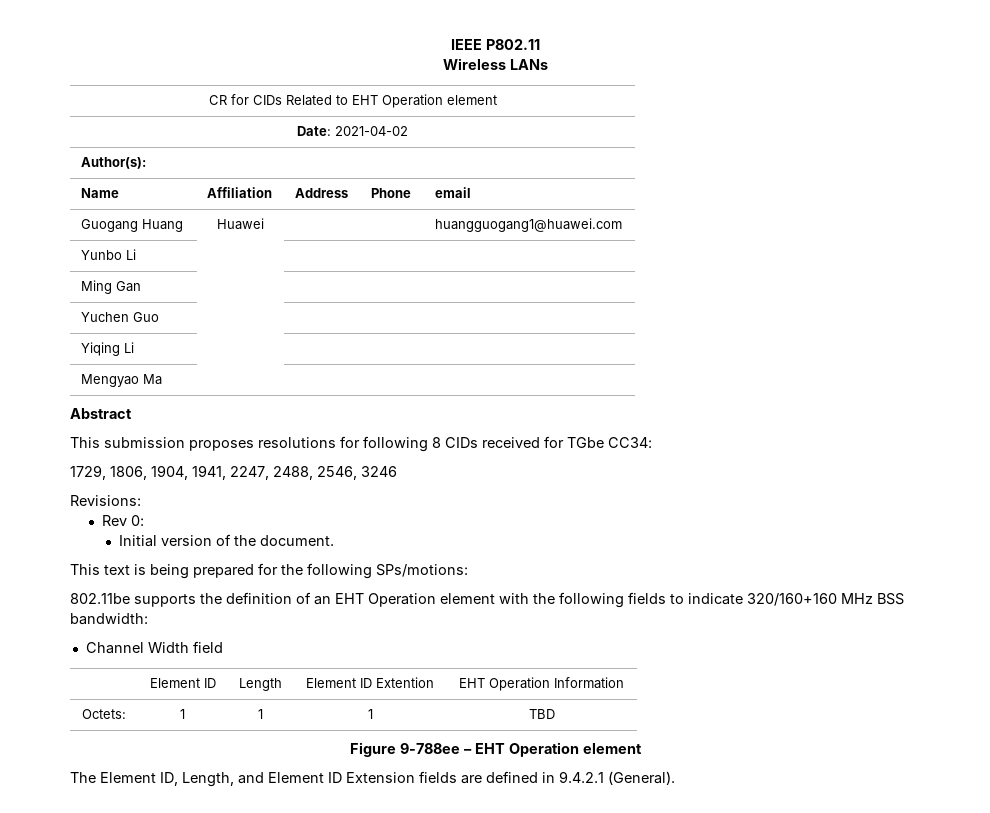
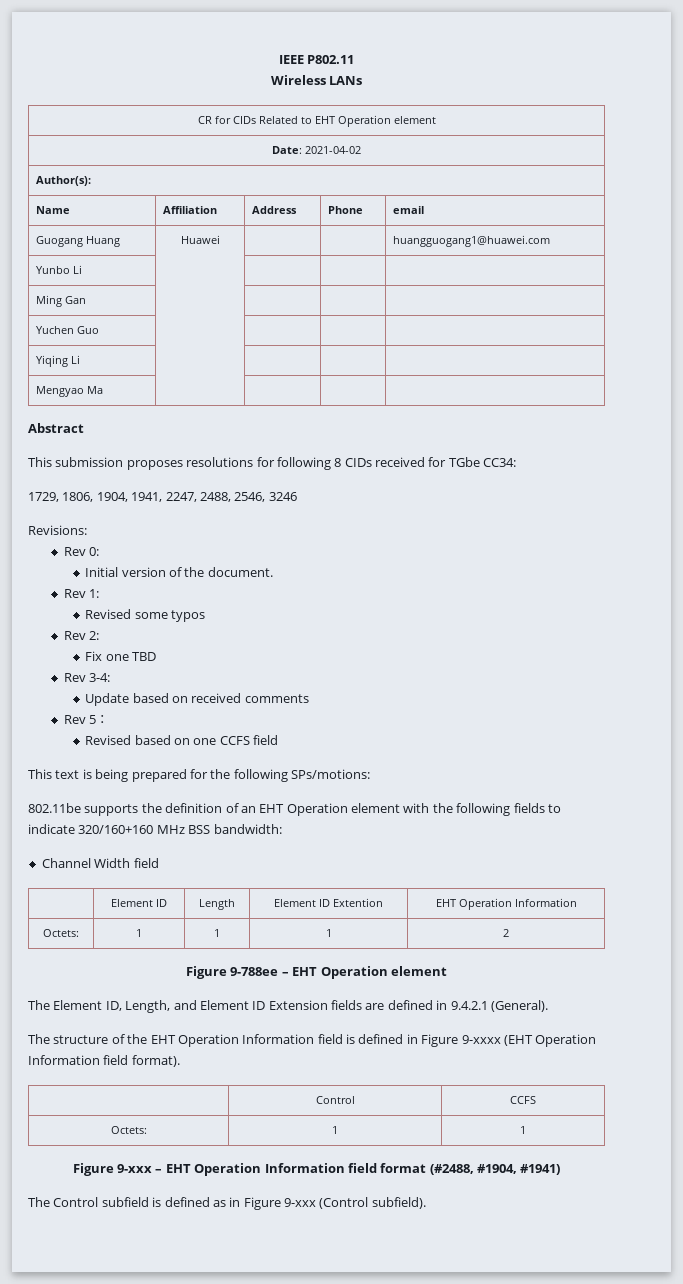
+ Rev 1:
+ Revised some typos
+ Rev 2:
+ Fix one TBD
+ Rev 3-4:
+ Update based on received comments
+ Rev 5：
+ Revised based on one CCFS field
- Octets: | 1 | 1 | 1 | TBD
+ Octets: | 1 | 1 | 1 | 2
+ The structure of the EHT Operation Information field is defined in Figure 9-xxxx (EHT Operation Information field format).
+ | Control | CCFS
+ Octets: | 1 | 1
+ Figure 9-xxx – EHT Operation Information field format (#2488, #1904, #1941)
+ The Control subfield is defined as in Figure 9-xxx (Control subfield).

